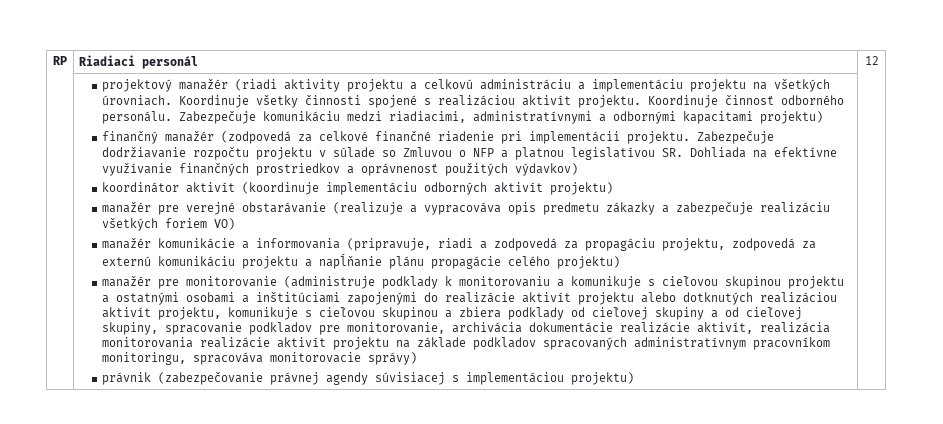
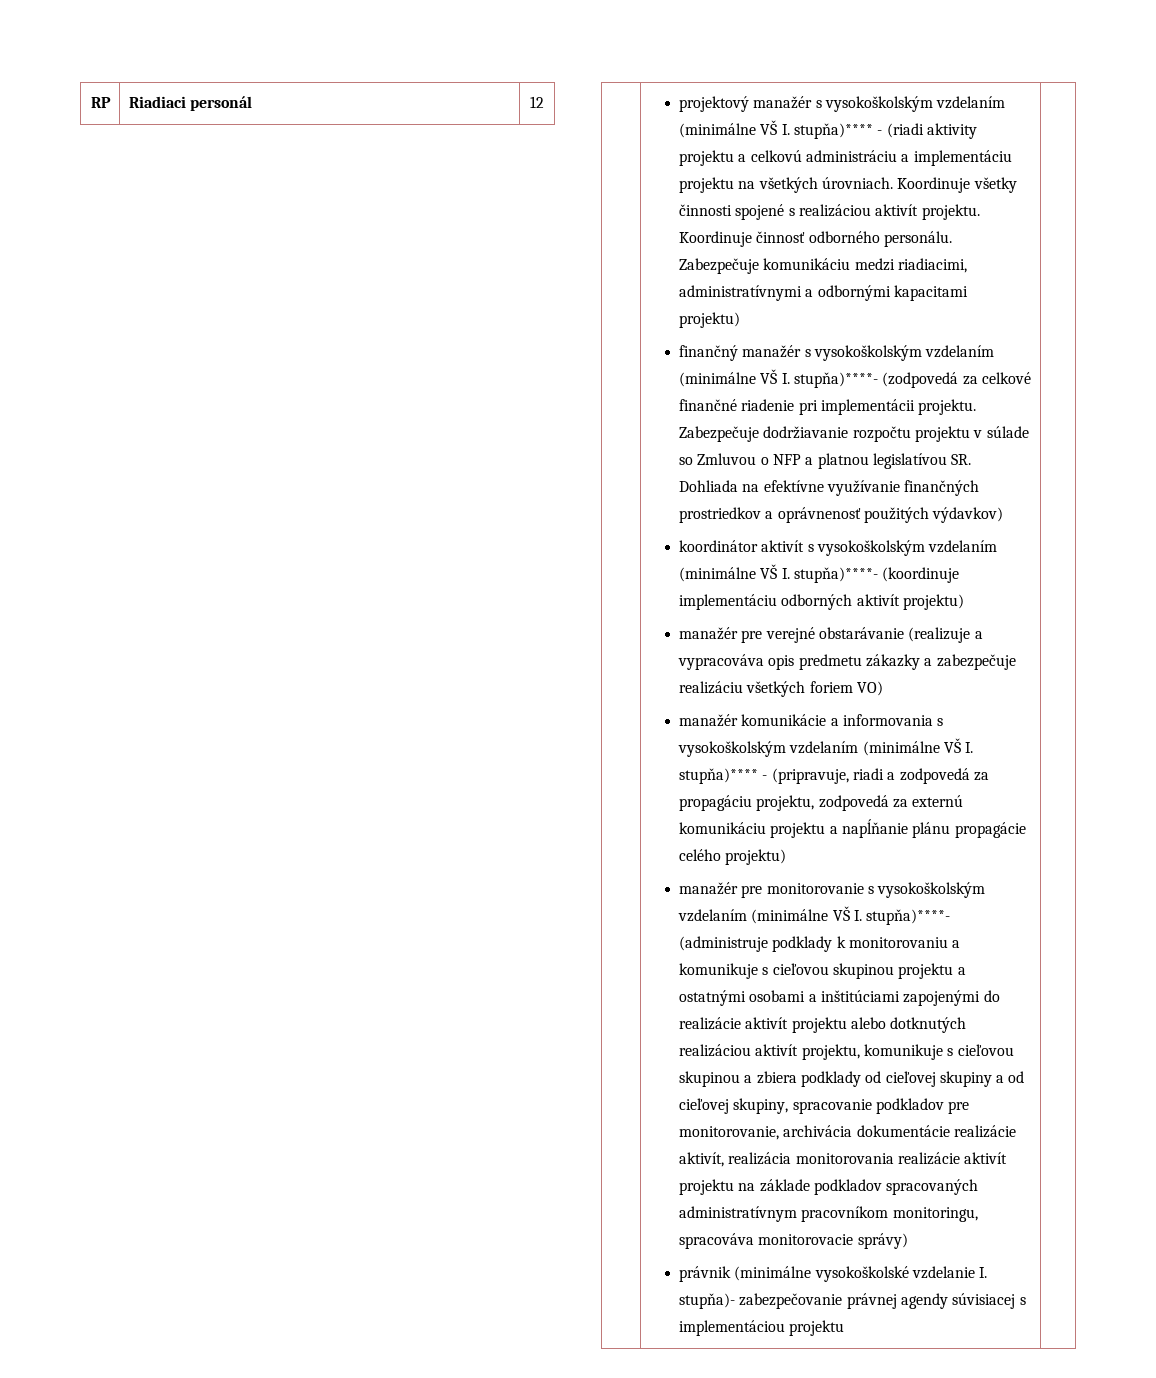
- projektový manažér (riadi aktivity projektu a celkovú administráciu a implementáciu projektu na všetkých úrovniach.
+ projektový manažér s vysokoškolským vzdelaním (minimálne VŠ I. stupňa)**** - (riadi aktivity projektu a celkovú administráciu a implementáciu projektu na všetkých úrovniach.
- finančný manažér (zodpovedá za celkové finančné riadenie pri implementácii projektu.
+ finančný manažér s vysokoškolským vzdelaním (minimálne VŠ I. stupňa)****- (zodpovedá za celkové finančné riadenie pri implementácii projektu.
- koordinátor aktivít (koordinuje implementáciu odborných aktivít projektu)
+ koordinátor aktivít s vysokoškolským vzdelaním (minimálne VŠ I. stupňa)****- (koordinuje implementáciu odborných aktivít projektu)
- manažér komunikácie a informovania (pripravuje, riadi a zodpovedá za propagáciu projektu, zodpovedá za externú komunikáciu projektu a napĺňanie plánu propagácie celého projektu)
+ manažér komunikácie a informovania s vysokoškolským vzdelaním (minimálne VŠ I. stupňa)**** - (pripravuje, riadi a zodpovedá za propagáciu projektu, zodpovedá za externú komunikáciu projektu a napĺňanie plánu propagácie celého projektu)
- manažér pre monitorovanie (administruje podklady k monitorovaniu a komunikuje s cieľovou skupinou projektu a ostatnými osobami a inštitúciami zapojenými do realizácie aktivít projektu alebo dotknutých realizáciou aktivít projektu, komunikuje s cieľovou skupinou a zbiera podklady od cieľovej skupiny a od cieľovej skupiny, spracovanie podkladov pre monitorovanie, archivácia dokumentácie realizácie aktivít, realizácia monitorovania realizácie aktivít projektu na základe podkladov spracovaných administratívnym pracovníkom monitoringu, spracováva monitorovacie správy)
+ manažér pre monitorovanie s vysokoškolským vzdelaním (minimálne VŠ I. stupňa)****- (administruje podklady k monitorovaniu a komunikuje s cieľovou skupinou projektu a ostatnými osobami a inštitúciami zapojenými do realizácie aktivít projektu alebo dotknutých realizáciou aktivít projektu, komunikuje s cieľovou skupinou a zbiera podklady od cieľovej skupiny a od cieľovej skupiny, spracovanie podkladov pre monitorovanie, archivácia dokumentácie realizácie aktivít, realizácia monitorovania realizácie aktivít projektu na základe podkladov spracovaných administratívnym pracovníkom monitoringu, spracováva monitorovacie správy)
- právnik (zabezpečovanie právnej agendy súvisiacej s implementáciou projektu)
+ právnik (minimálne vysokoškolské vzdelanie I. stupňa)- zabezpečovanie právnej agendy súvisiacej s implementáciou projektu

